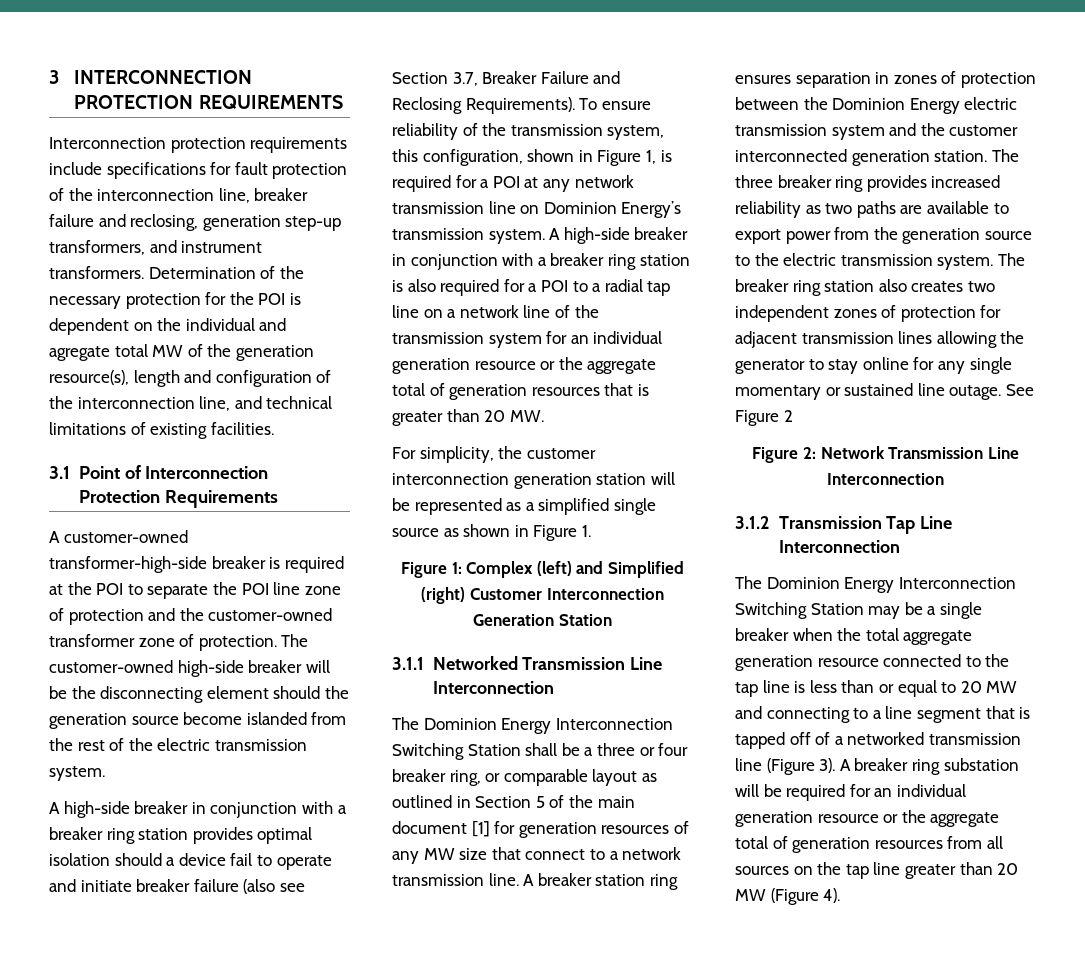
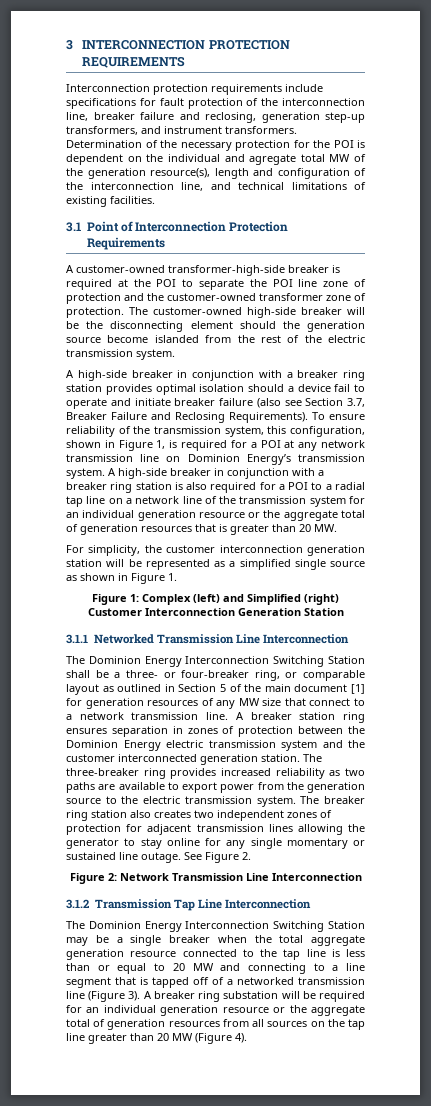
- The Dominion Energy Interconnection Switching Station shall be a three or four breaker ring, or comparable layout as outlined in Section 5 of the main document [1] for generation resources of any MW size that connect to a network transmission line.
+ The Dominion Energy Interconnection Switching Station shall be a three- or four-breaker ring, or comparable layout as outlined in Section 5 of the main document [1] for generation resources of any MW size that connect to a network transmission line.
- The three breaker ring provides increased reliability as two paths are available to export power from the generation source to the electric transmission system.
+ The three-breaker ring provides increased reliability as two paths are available to export power from the generation source to the electric transmission system.
- See Figure 2
+ See Figure 2.

